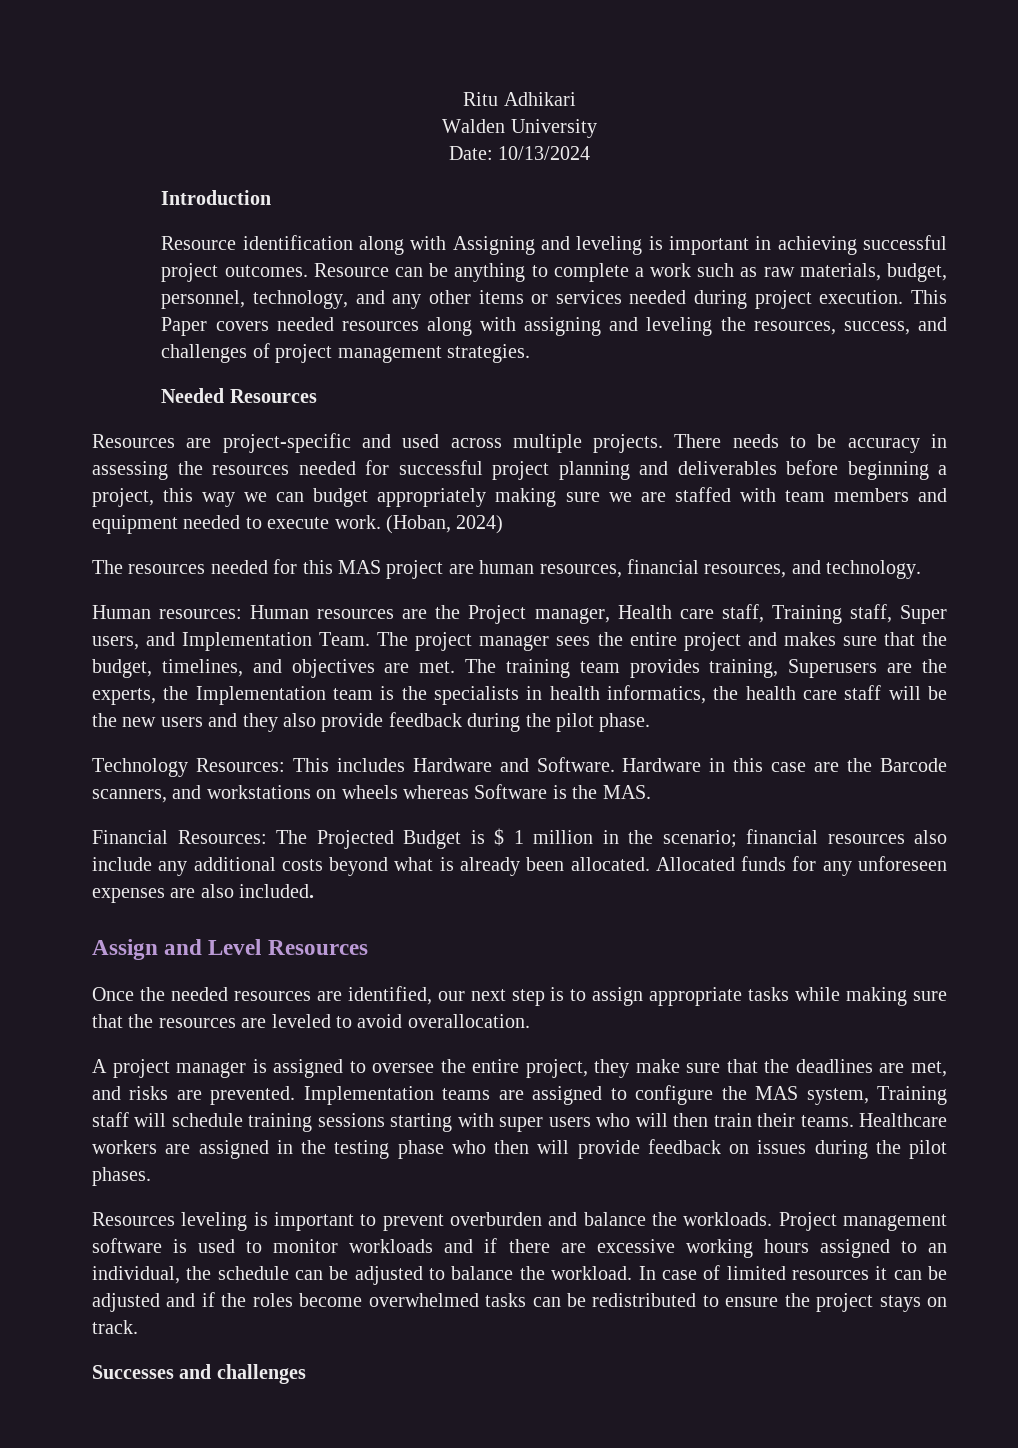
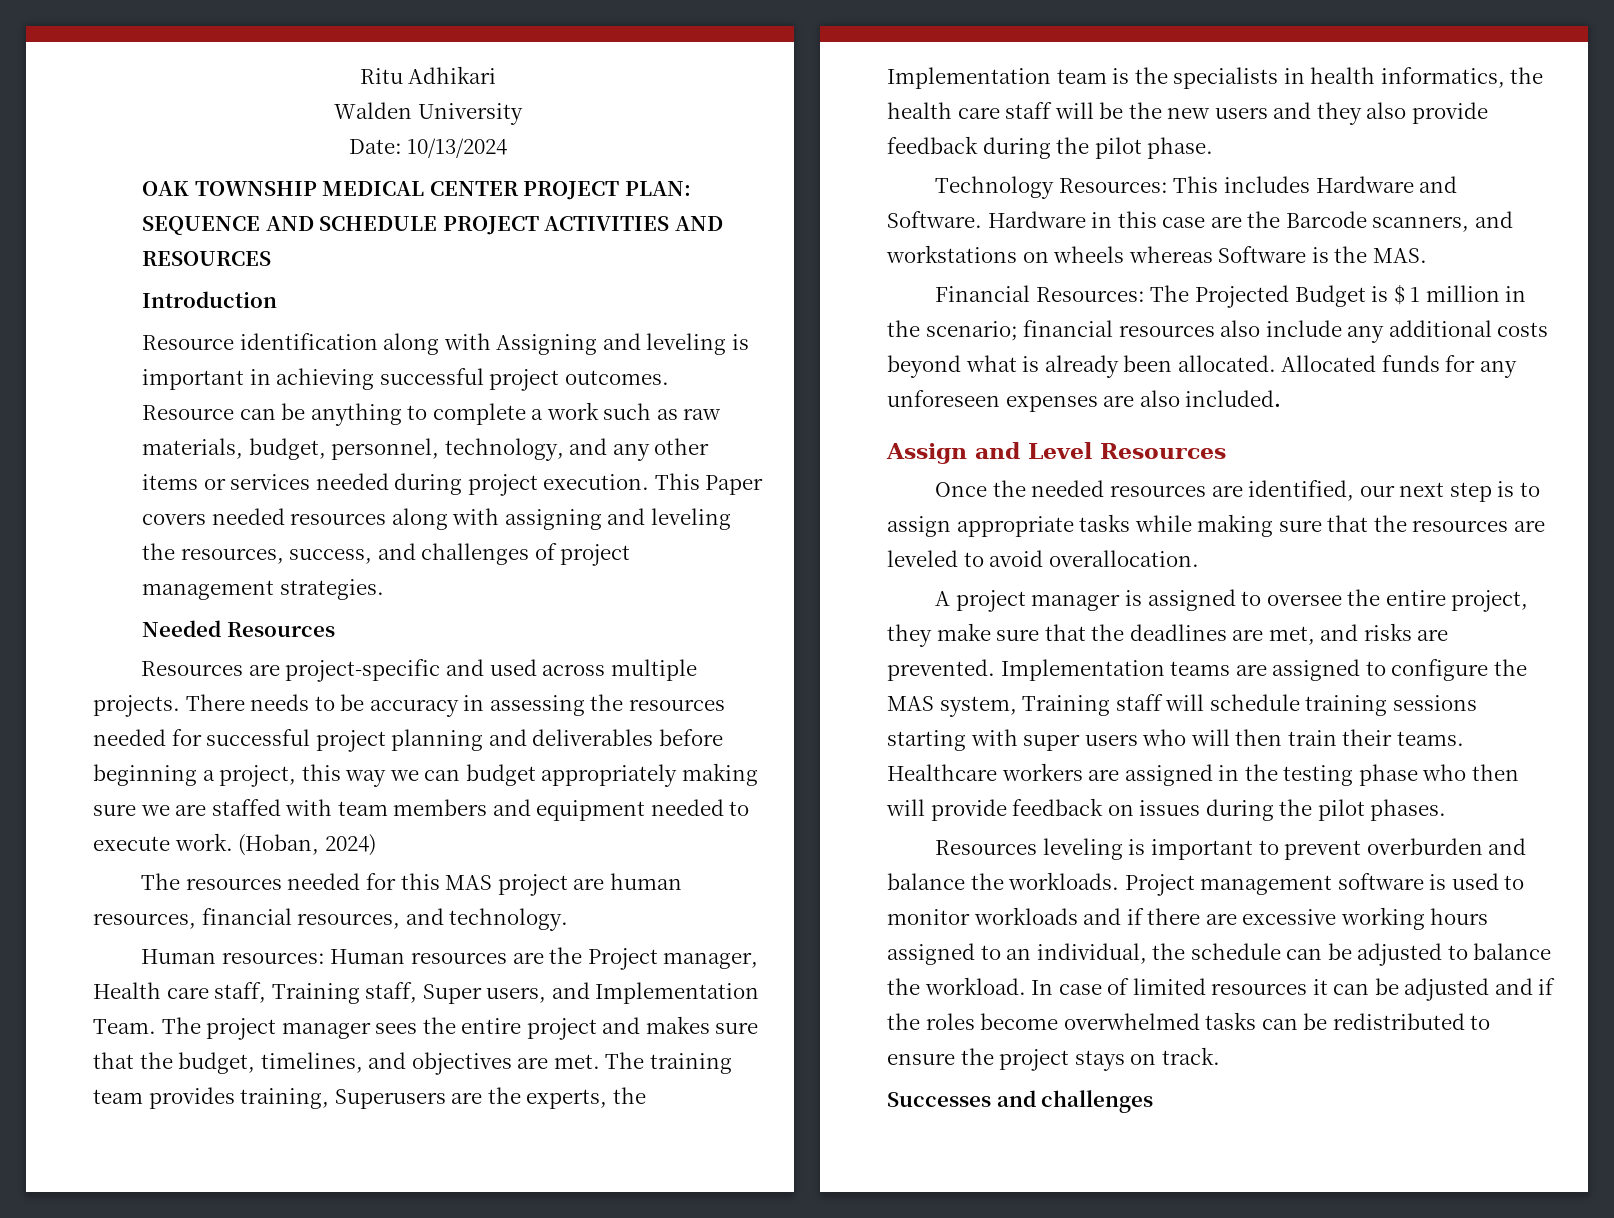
+ OAK TOWNSHIP MEDICAL CENTER PROJECT PLAN: SEQUENCE AND SCHEDULE PROJECT ACTIVITIES AND RESOURCES

